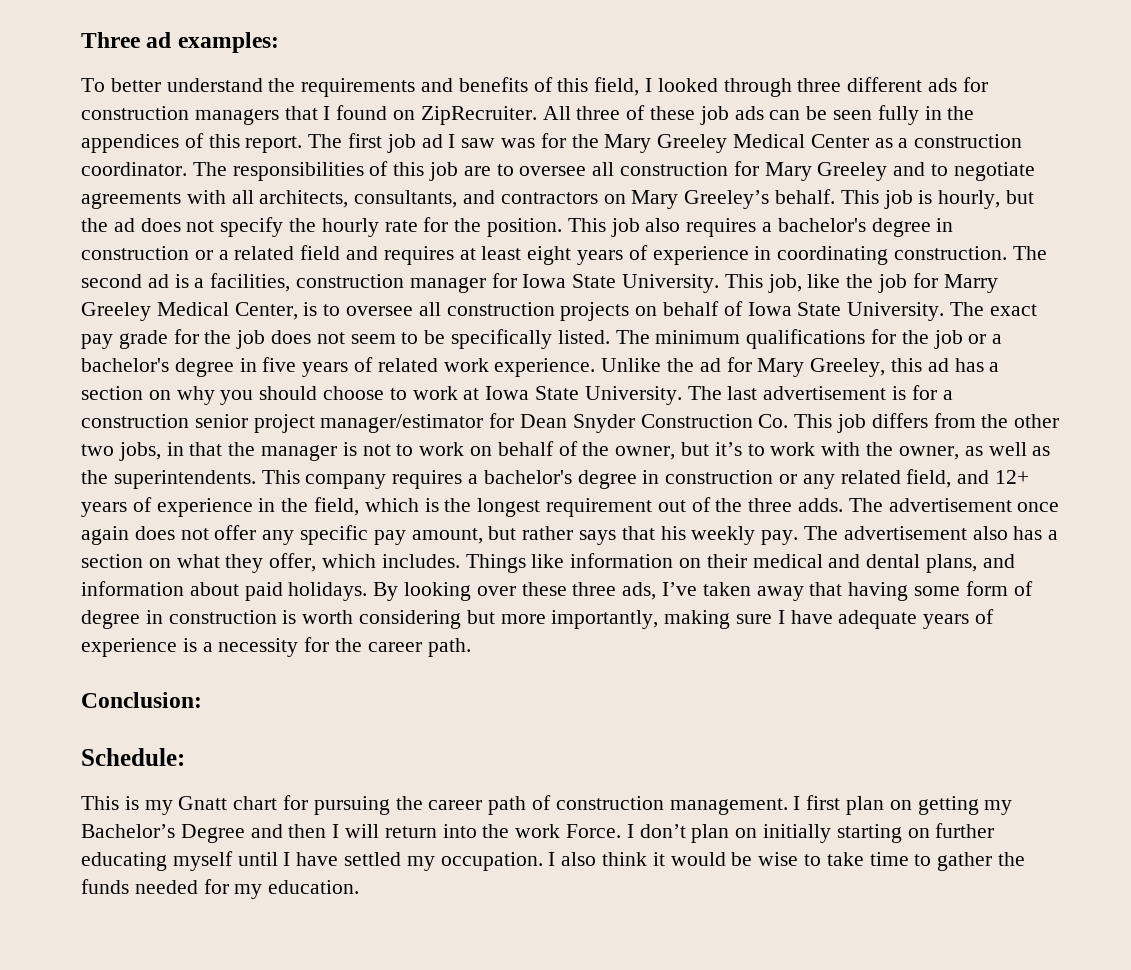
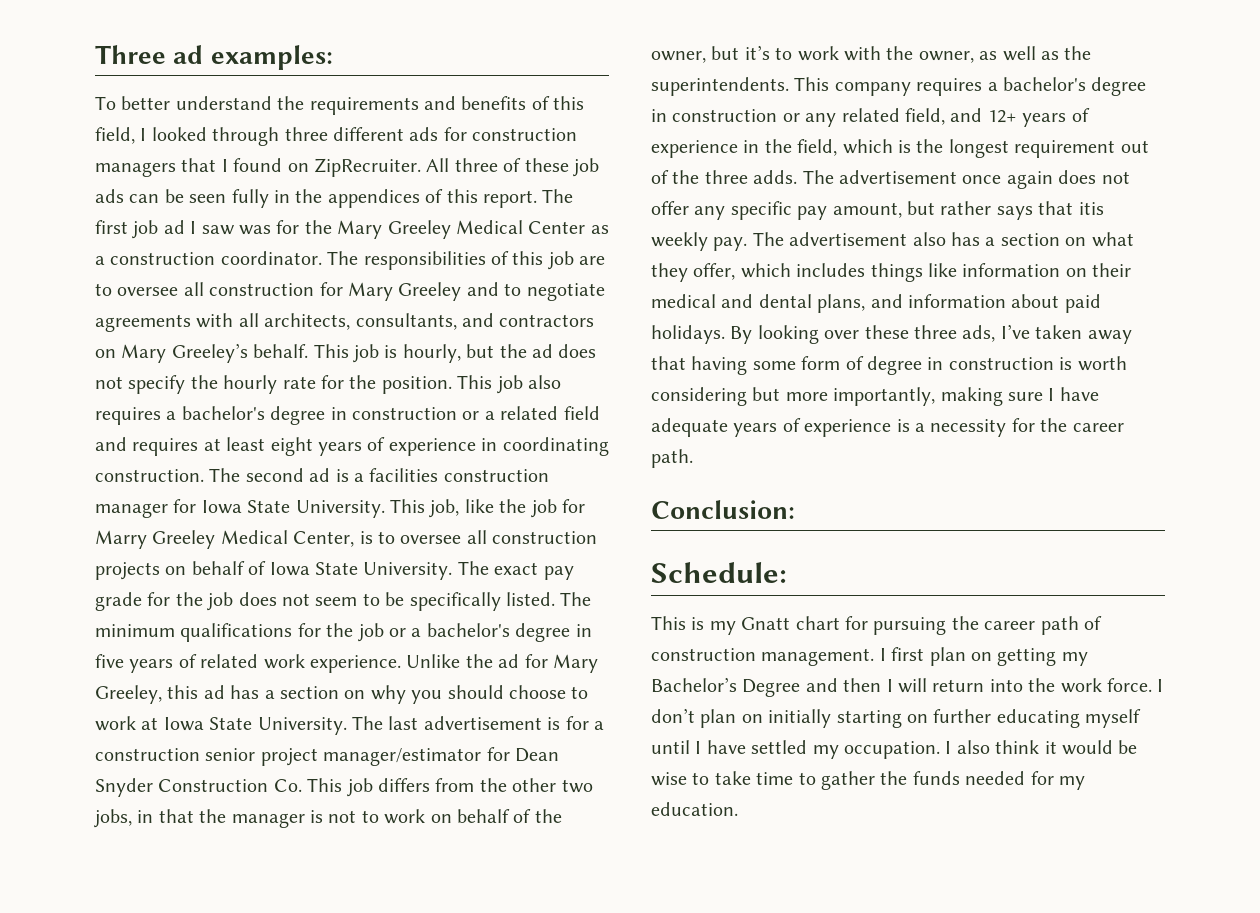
- The second ad is a facilities, construction manager for Iowa State University.
+ The second ad is a facilities construction manager for Iowa State University.
- The advertisement once again does not offer any specific pay amount, but rather says that his weekly pay.
+ The advertisement once again does not offer any specific pay amount, but rather says that itis weekly pay.
- The advertisement also has a section on what they offer, which includes. Things like information on their medical and dental plans, and information about paid holidays.
+ The advertisement also has a section on what they offer, which includes things like information on their medical and dental plans, and information about paid holidays.
- I first plan on getting my Bachelor’s Degree and then I will return into the work Force.
+ I first plan on getting my Bachelor’s Degree and then I will return into the work force.

